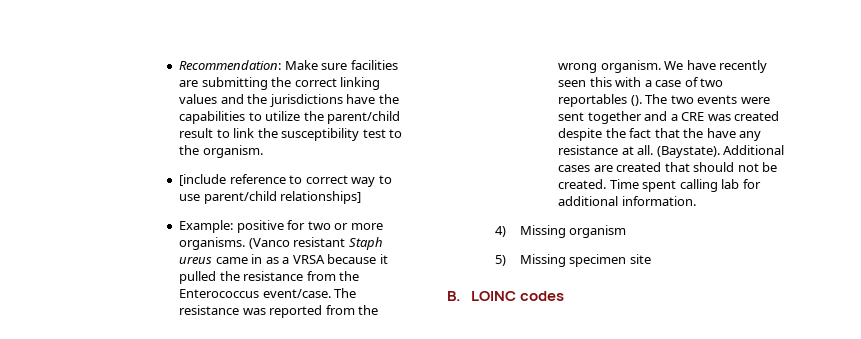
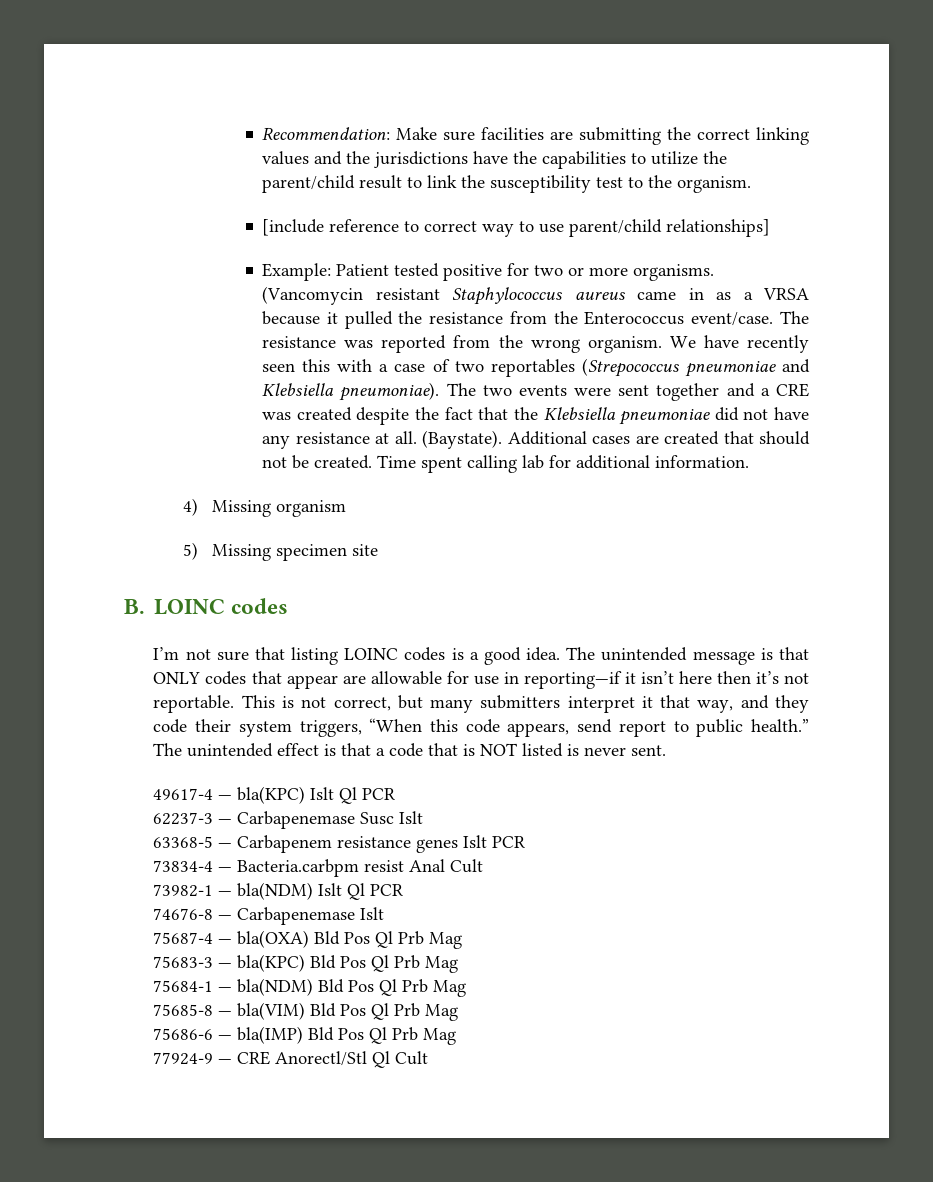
- Example: positive for two or more organisms.
+ Example: Patient tested positive for two or more organisms.
- (Vanco resistant Staph ureus came in as a VRSA because it pulled the resistance from the Enterococcus event/case.
+ (Vancomycin resistant Staphylococcus aureus came in as a VRSA because it pulled the resistance from the Enterococcus event/case.
- We have recently seen this with a case of two reportables ().
+ We have recently seen this with a case of two reportables (Strepococcus pneumoniae and Klebsiella pneumoniae).
- The two events were sent together and a CRE was created despite the fact that the have any resistance at all.
+ The two events were sent together and a CRE was created despite the fact that the Klebsiella pneumoniae did not have any resistance at all.
+ I’m not sure that listing LOINC codes is a good idea. The unintended message is that ONLY codes that appear are allowable for use in reporting—if it isn’t here then it’s not reportable. This is not correct, but many submitters interpret it that way, and they code their system triggers, “When this code appears, send report to public health.” The unintended effect is that a code that is NOT listed is never sent.
+ 49617-4 — bla(KPC) Islt Ql PCR
+ 62237-3 — Carbapenemase Susc Islt
+ 63368-5 — Carbapenem resistance genes Islt PCR
+ 73834-4 — Bacteria.carbpm resist Anal Cult
+ 73982-1 — bla(NDM) Islt Ql PCR
+ 74676-8 — Carbapenemase Islt
+ 75687-4 — bla(OXA) Bld Pos Ql Prb Mag
+ 75683-3 — bla(KPC) Bld Pos Ql Prb Mag
+ 75684-1 — bla(NDM) Bld Pos Ql Prb Mag
+ 75685-8 — bla(VIM) Bld Pos Ql Prb Mag
+ 75686-6 — bla(IMP) Bld Pos Ql Prb Mag
+ 77924-9 — CRE Anorectl/Stl Ql Cult

